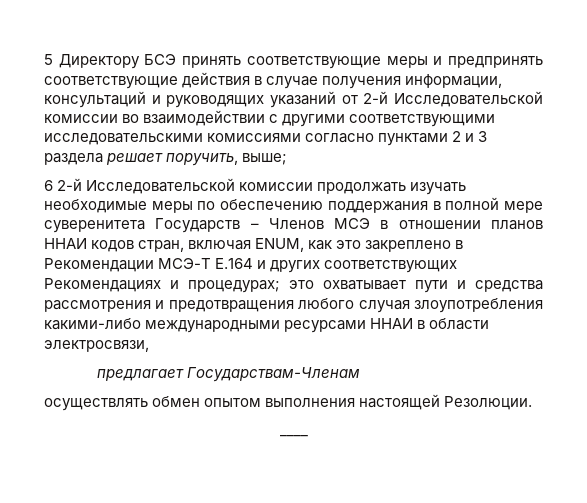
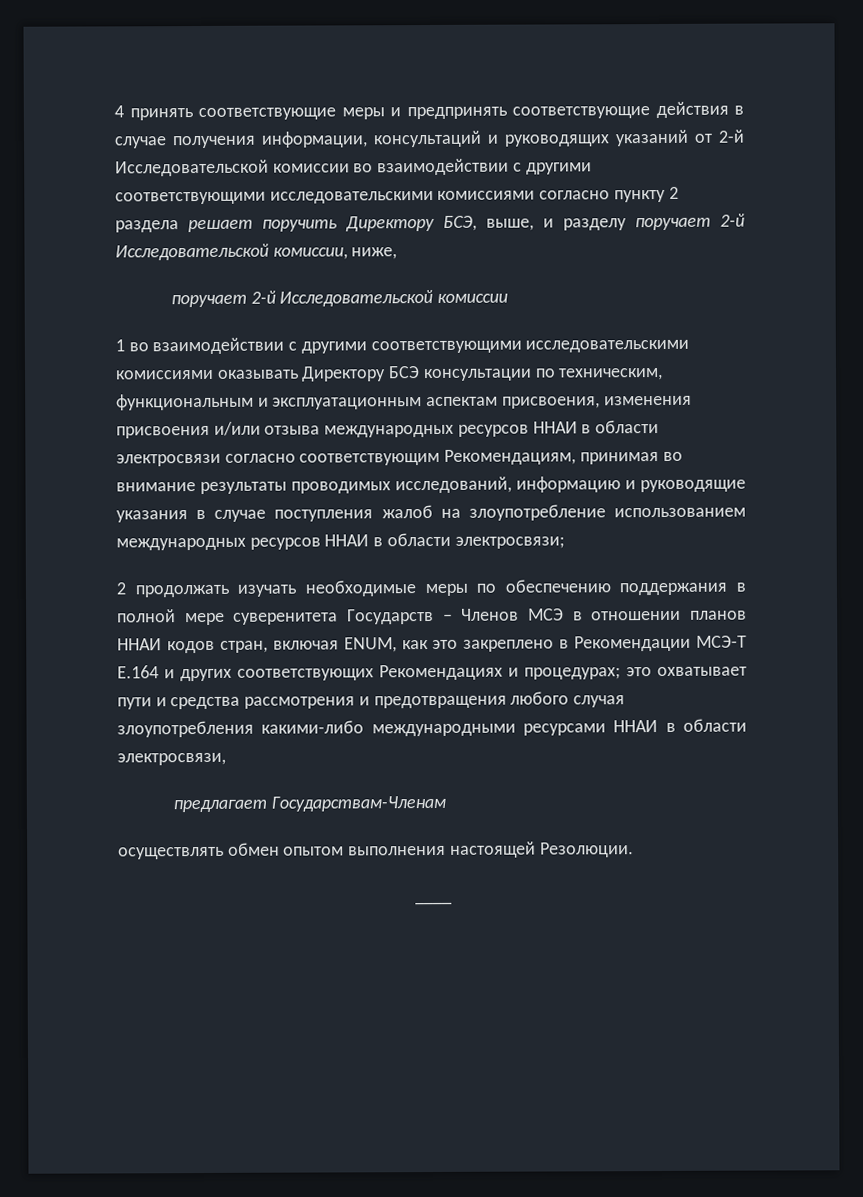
- 5 Директору БСЭ принять соответствующие меры и предпринять соответствующие действия в случае получения информации, консультаций и руководящих указаний от 2-й Исследовательской комиссии во взаимодействии с другими соответствующими исследовательскими комиссиями согласно пунктами 2 и 3 раздела решает поручить, выше;
- 6 2-й Исследовательской комиссии продолжать изучать необходимые меры по обеспечению поддержания в полной мере суверенитета Государств – Членов МСЭ в отношении планов ННАИ кодов стран, включая ENUM, как это закреплено в Рекомендации МСЭ-Т Е.164 и других соответствующих Рекомендациях и процедурах;
+ 4 принять соответствующие меры и предпринять соответствующие действия в случае получения информации, консультаций и руководящих указаний от 2-й Исследовательской комиссии во взаимодействии с другими соответствующими исследовательскими комиссиями согласно пункту 2 раздела решает поручить Директору БСЭ, выше, и разделу поручает 2-й Исследовательской комиссии, ниже,
+ поручает 2-й Исследовательской комиссии
+ 1 во взаимодействии с другими соответствующими исследовательскими комиссиями оказывать Директору БСЭ консультации по техническим, функциональным и эксплуатационным аспектам присвоения, изменения присвоения и/или отзыва международных ресурсов ННАИ в области электросвязи согласно соответствующим Рекомендациям, принимая во внимание результаты проводимых исследований, информацию и руководящие указания в случае поступления жалоб на злоупотребление использованием международных ресурсов ННАИ в области электросвязи;
+ 2 продолжать изучать необходимые меры по обеспечению поддержания в полной мере суверенитета Государств – Членов МСЭ в отношении планов ННАИ кодов стран, включая ENUM, как это закреплено в Рекомендации МСЭ-Т Е.164 и других соответствующих Рекомендациях и процедурах;

